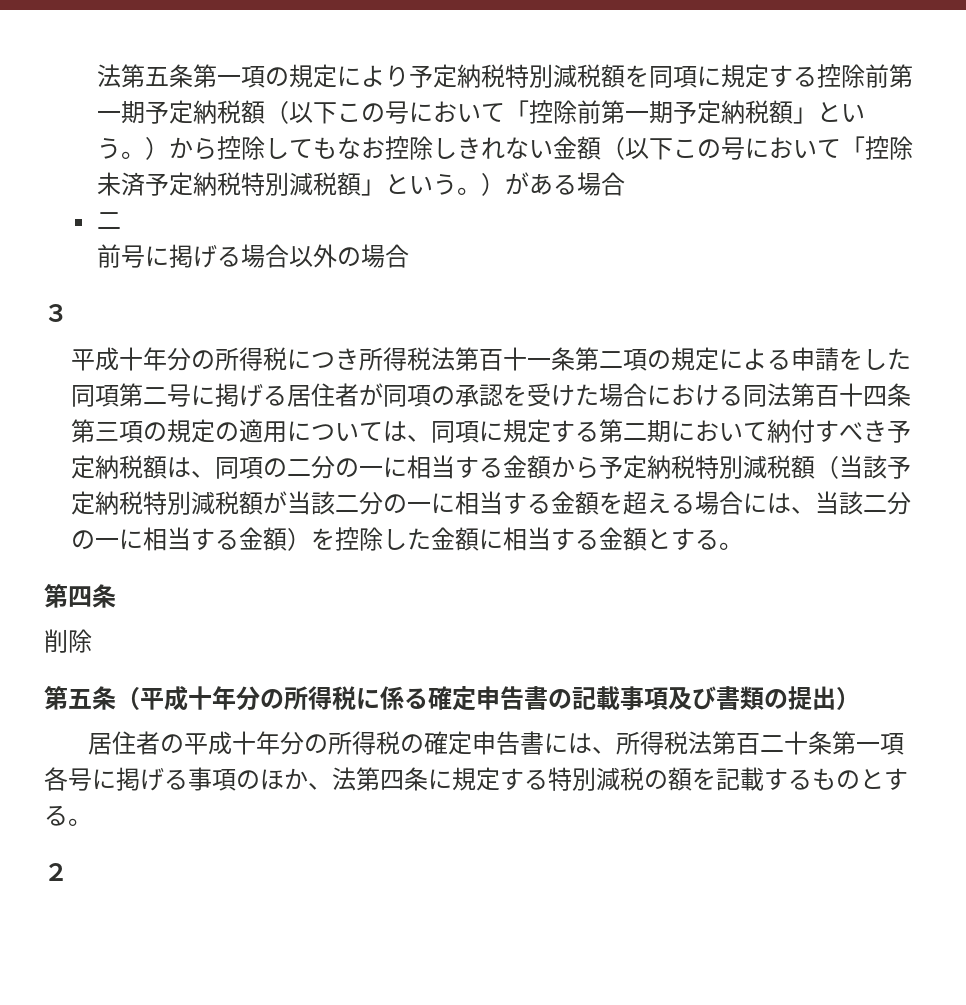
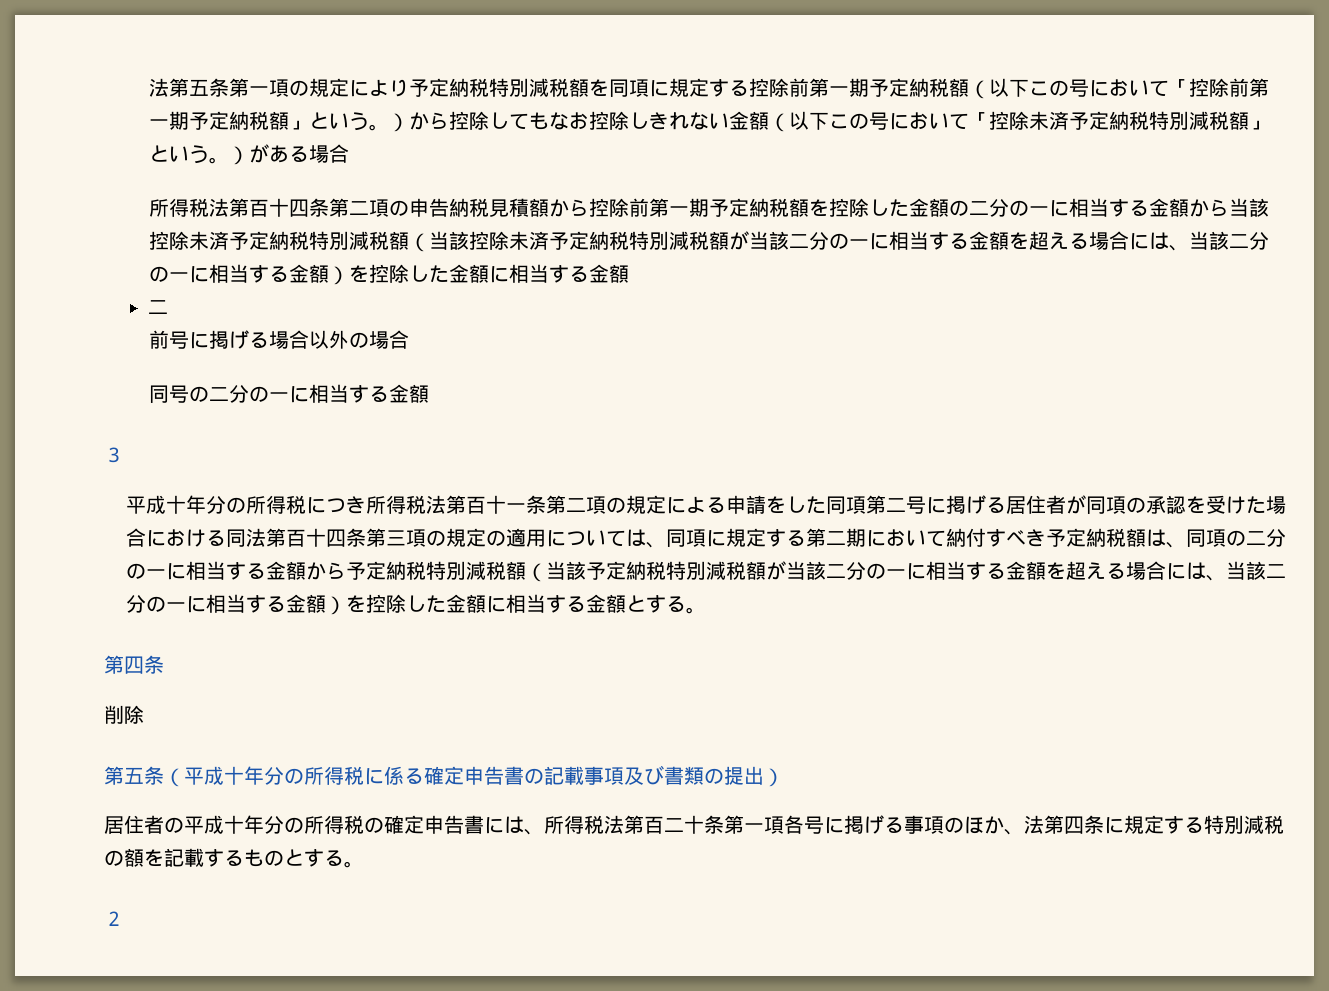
+ 所得税法第百十四条第二項の申告納税見積額から控除前第一期予定納税額を控除した金額の二分の一に相当する金額から当該控除未済予定納税特別減税額（当該控除未済予定納税特別減税額が当該二分の一に相当する金額を超える場合には、当該二分の一に相当する金額）を控除した金額に相当する金額
+ 同号の二分の一に相当する金額

